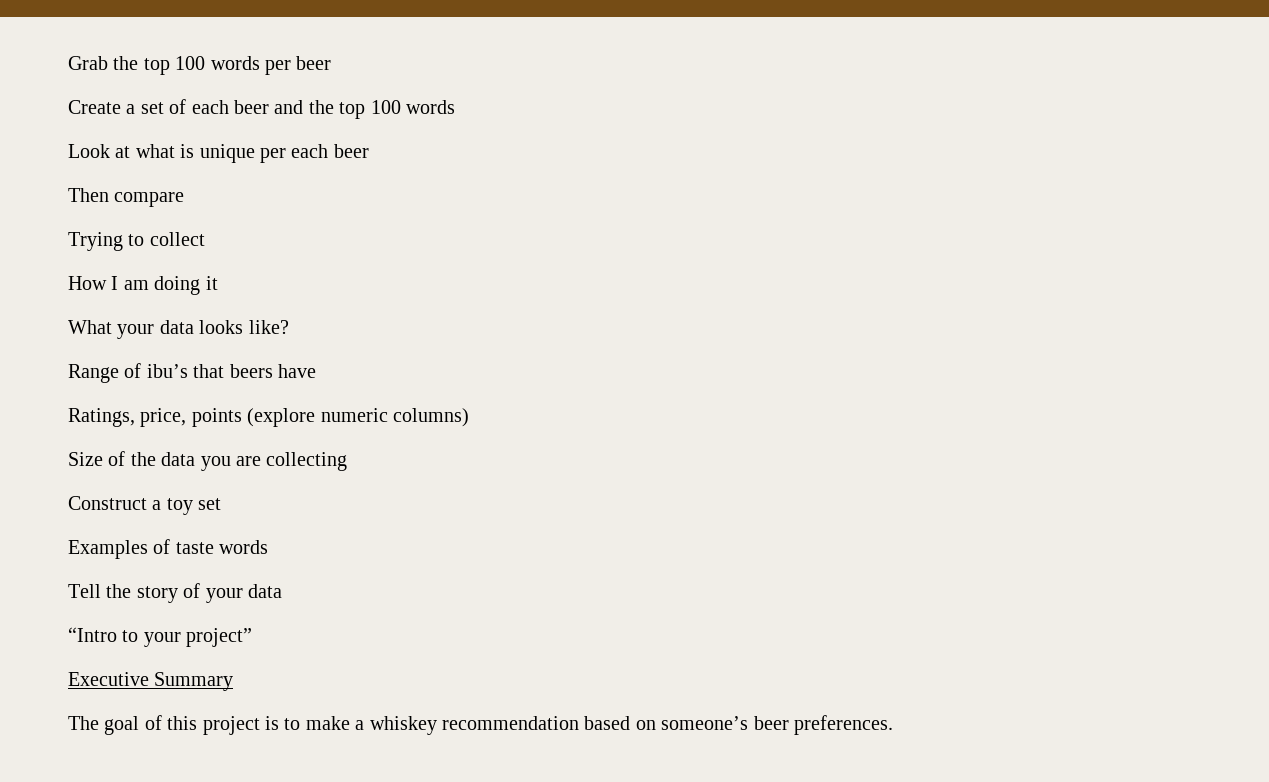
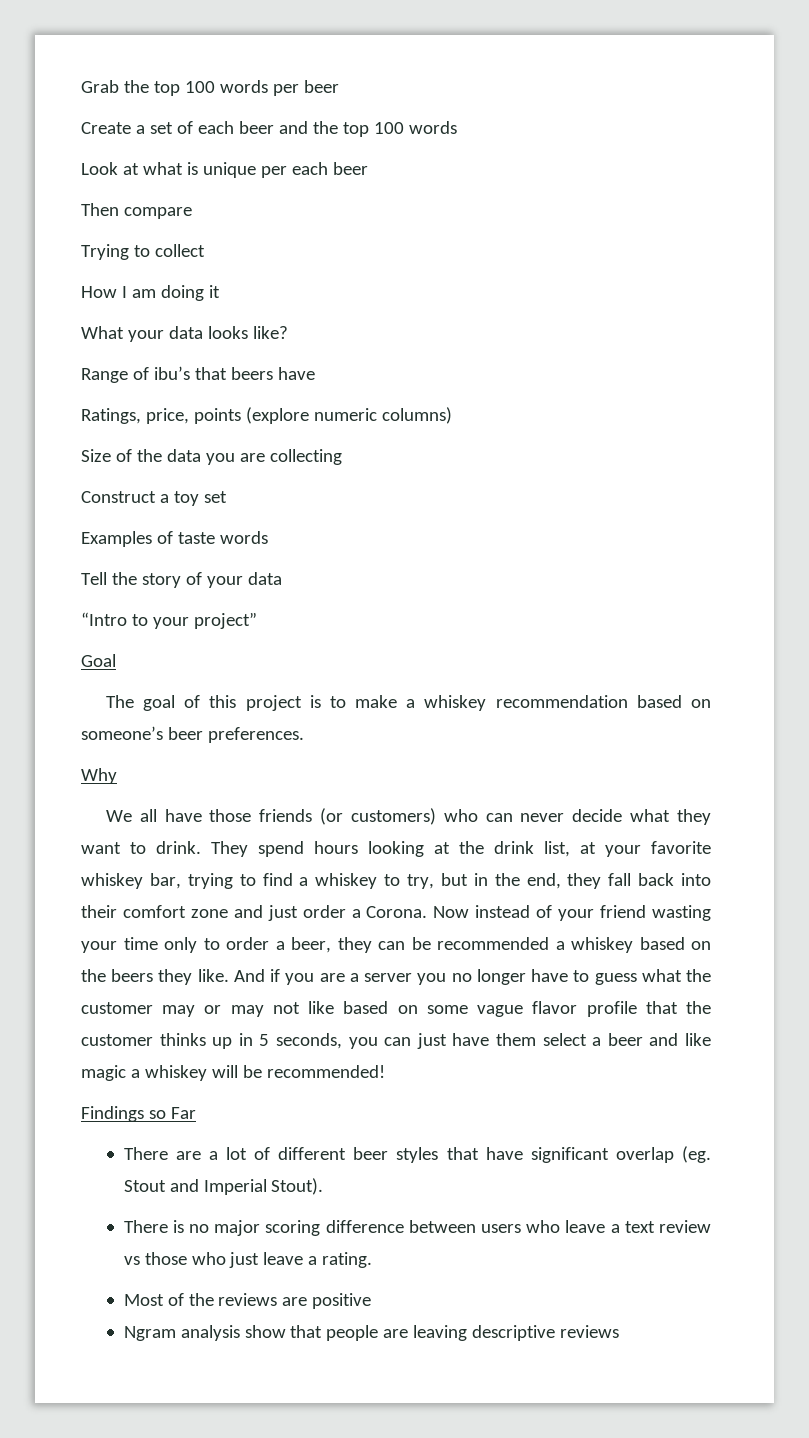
- Executive Summary
+ Goal
+ Why
+ We all have those friends (or customers) who can never decide what they want to drink. They spend hours looking at the drink list, at your favorite whiskey bar, trying to find a whiskey to try, but in the end, they fall back into their comfort zone and just order a Corona. Now instead of your friend wasting your time only to order a beer, they can be recommended a whiskey based on the beers they like. And if you are a server you no longer have to guess what the customer may or may not like based on some vague flavor profile that the customer thinks up in 5 seconds, you can just have them select a beer and like magic a whiskey will be recommended!
+ Findings so Far
+ There are a lot of different beer styles that have significant overlap (eg. Stout and Imperial Stout).
+ There is no major scoring difference between users who leave a text review vs those who just leave a rating.
+ Most of the reviews are positive
+ Ngram analysis show that people are leaving descriptive reviews

